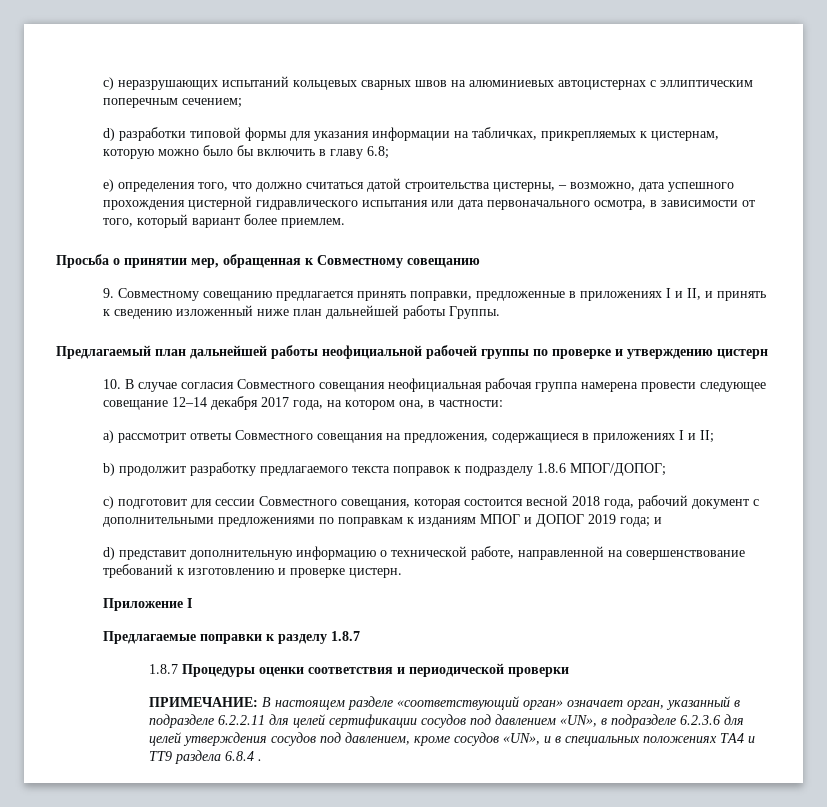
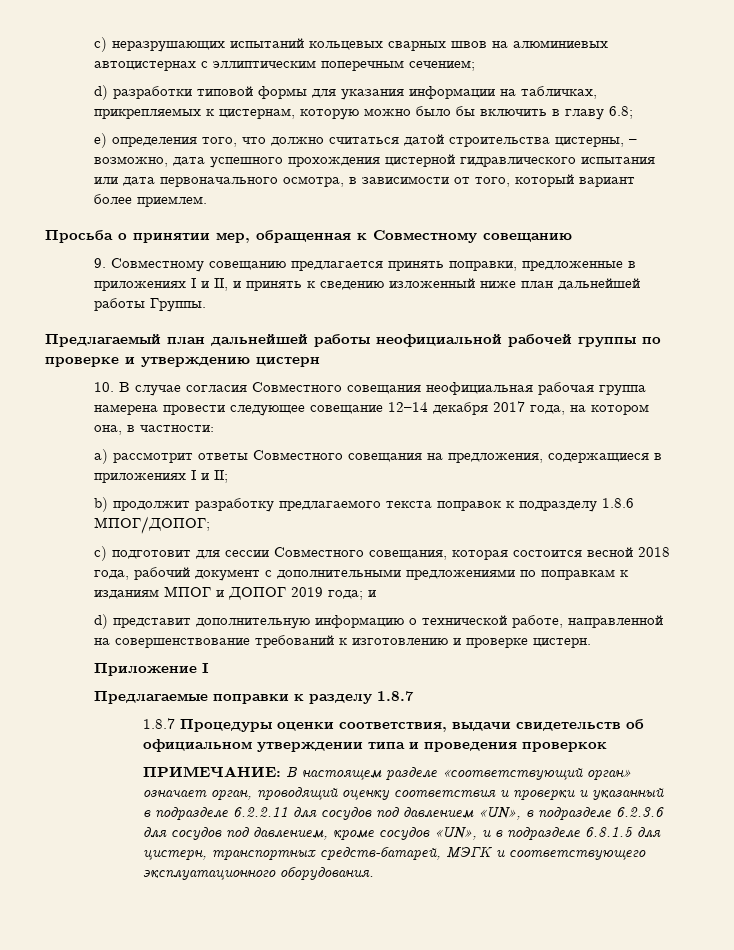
- 1.8.7 Процедуры оценки соответствия и периодической проверки
+ 1.8.7 Процедуры оценки соответствия, выдачи свидетельств об официальном утверждении типа и проведения проверкок
- ПРИМЕЧАНИЕ: В настоящем разделе «соответствующий орган» означает орган, указанный в подразделе 6.2.2.11 для целей сертификации сосудов под давлением «UN», в подразделе 6.2.3.6 для целей утверждения сосудов под давлением, кроме сосудов «UN», и в специальных положениях ТА4 и ТТ9 раздела 6.8.4 .
+ ПРИМЕЧАНИЕ: В настоящем разделе «соответствующий орган» означает орган, проводящий оценку соответствия и проверки и указанный в подразделе 6.2.2.11 для сосудов под давлением «UN», в подразделе 6.2.3.6 для сосудов под давлением, кроме сосудов «UN», и в подразделе 6.8.1.5 для цистерн, транспортных средств-батарей, МЭГК и соответствующего эксплуатационного оборудования.

